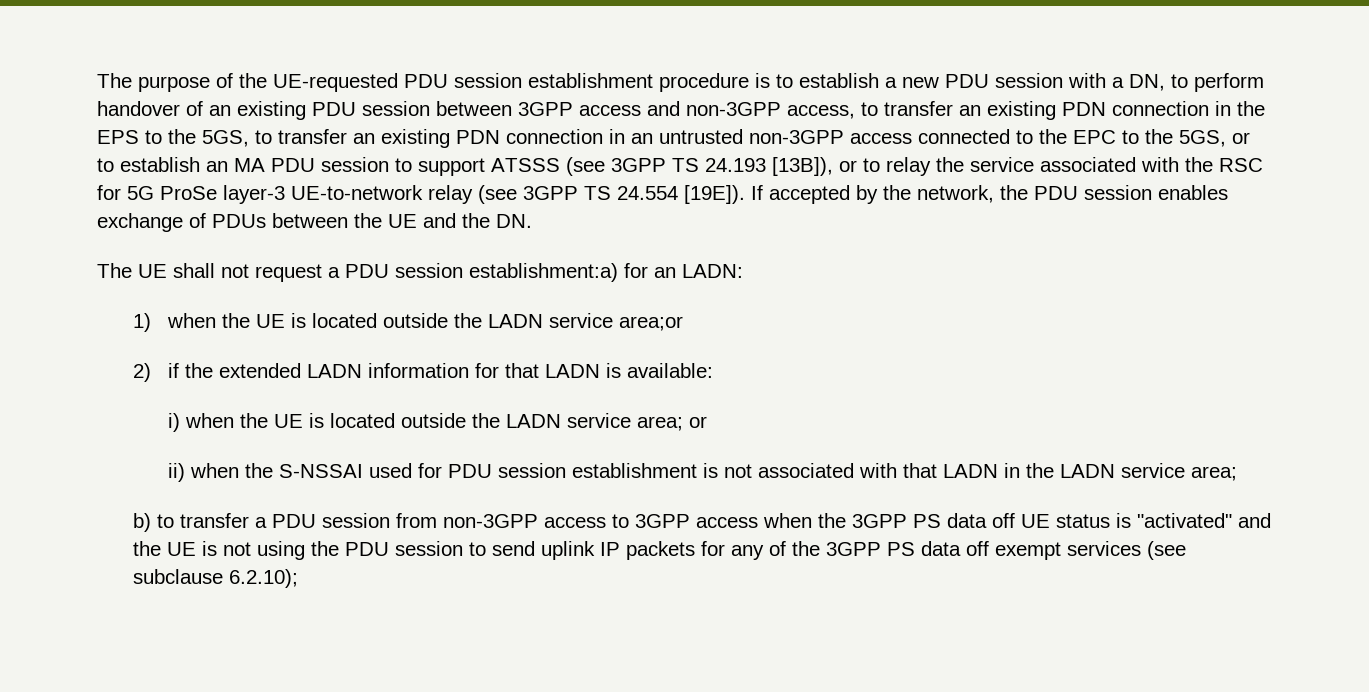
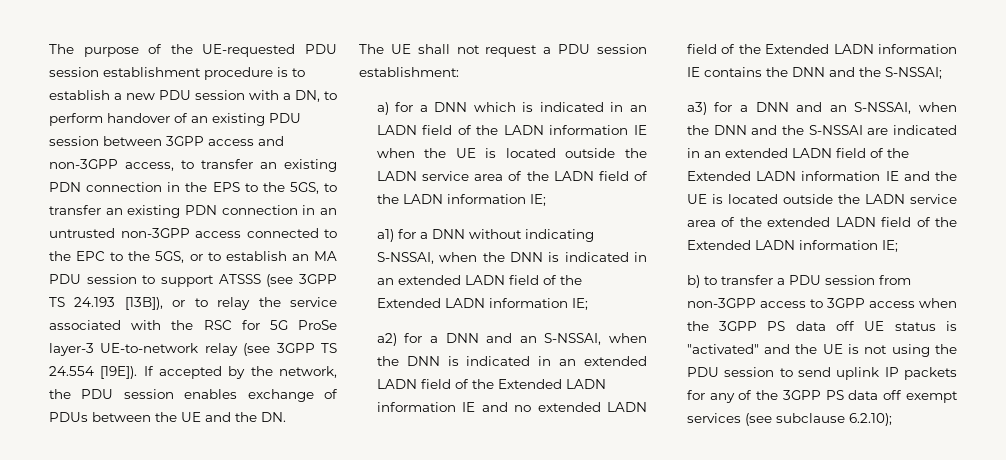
- The UE shall not request a PDU session establishment:a) for an LADN:
- 1) when the UE is located outside the LADN service area;or
- 2) if the extended LADN information for that LADN is available:
- i) when the UE is located outside the LADN service area; or
- ii) when the S-NSSAI used for PDU session establishment is not associated with that LADN in the LADN service area;
+ The UE shall not request a PDU session establishment:
+ a) for a DNN which is indicated in an LADN field of the LADN information IE when the UE is located outside the LADN service area of the LADN field of the LADN information IE;
+ a1) for a DNN without indicating S-NSSAI, when the DNN is indicated in an extended LADN field of the Extended LADN information IE;
+ a2) for a DNN and an S-NSSAI, when the DNN is indicated in an extended LADN field of the Extended LADN information IE and no extended LADN field of the Extended LADN information IE contains the DNN and the S-NSSAI;
+ a3) for a DNN and an S-NSSAI, when the DNN and the S-NSSAI are indicated in an extended LADN field of the Extended LADN information IE and the UE is located outside the LADN service area of the extended LADN field of the Extended LADN information IE;

